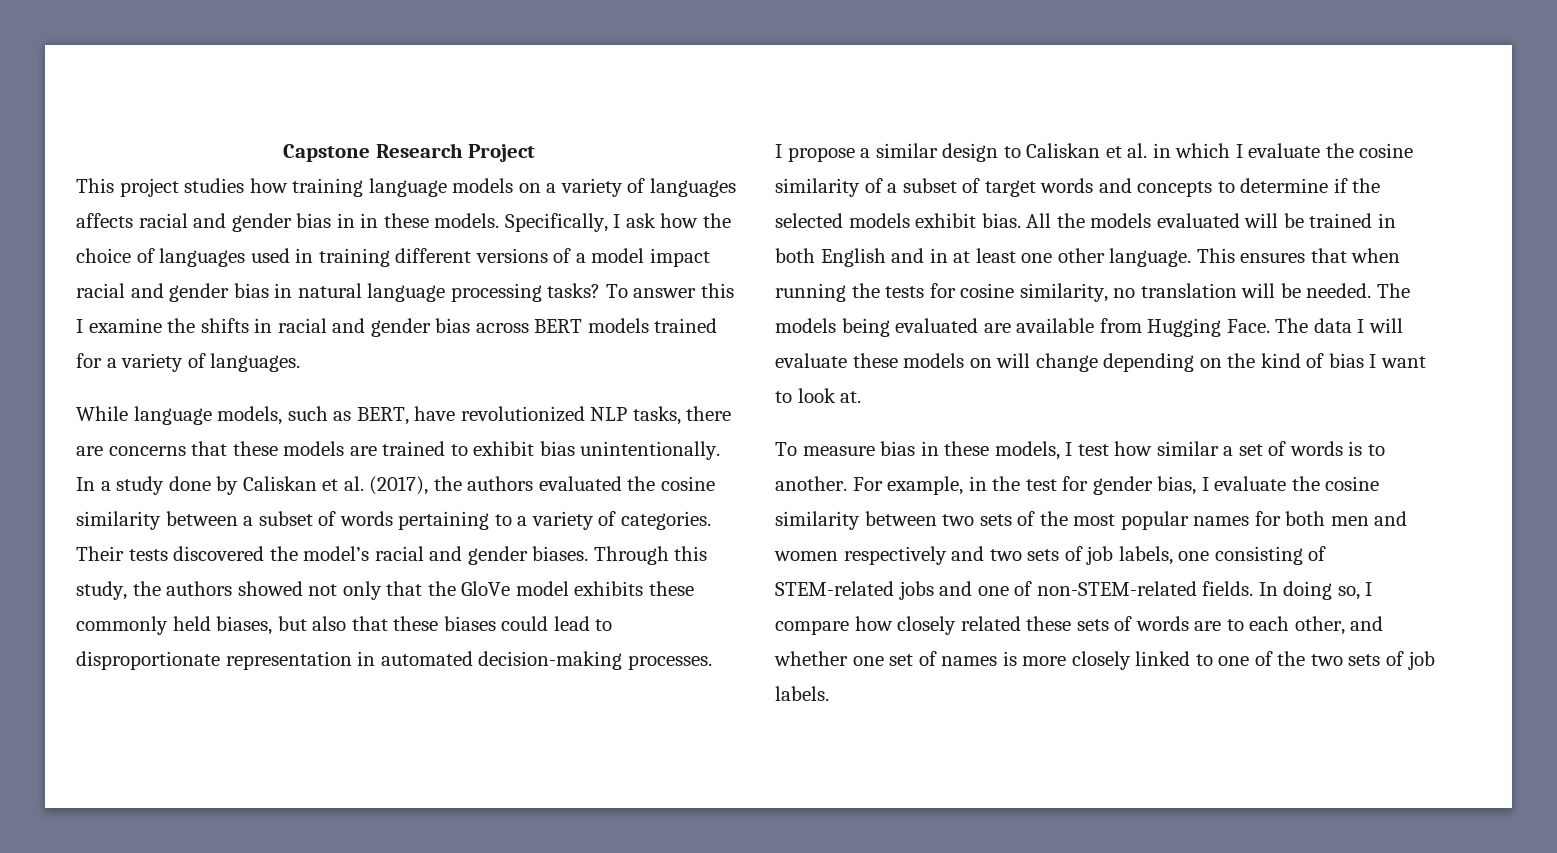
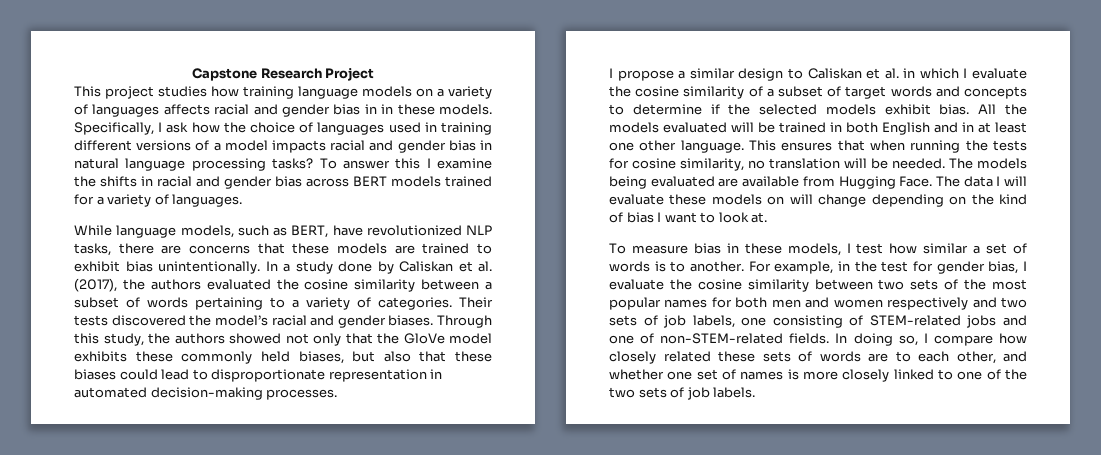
- Specifically, I ask how the choice of languages used in training different versions of a model impact racial and gender bias in natural language processing tasks?
+ Specifically, I ask how the choice of languages used in training different versions of a model impacts racial and gender bias in natural language processing tasks?

